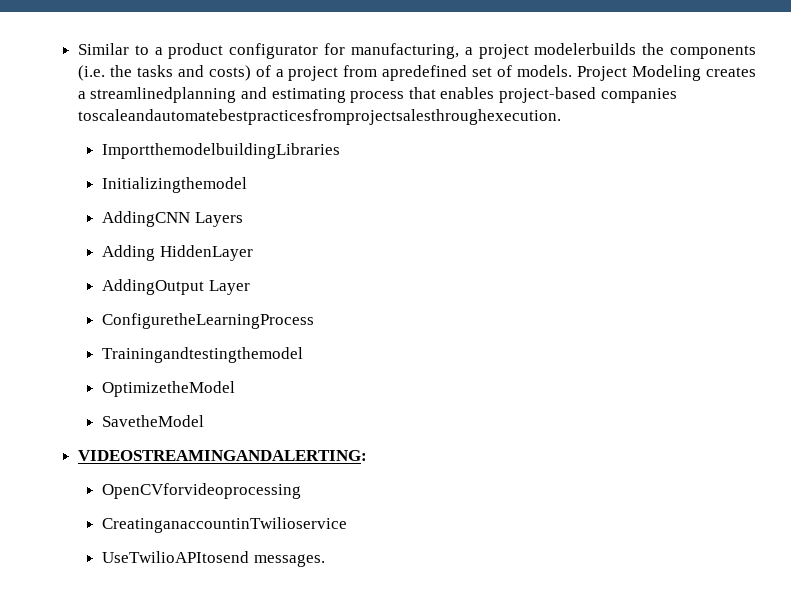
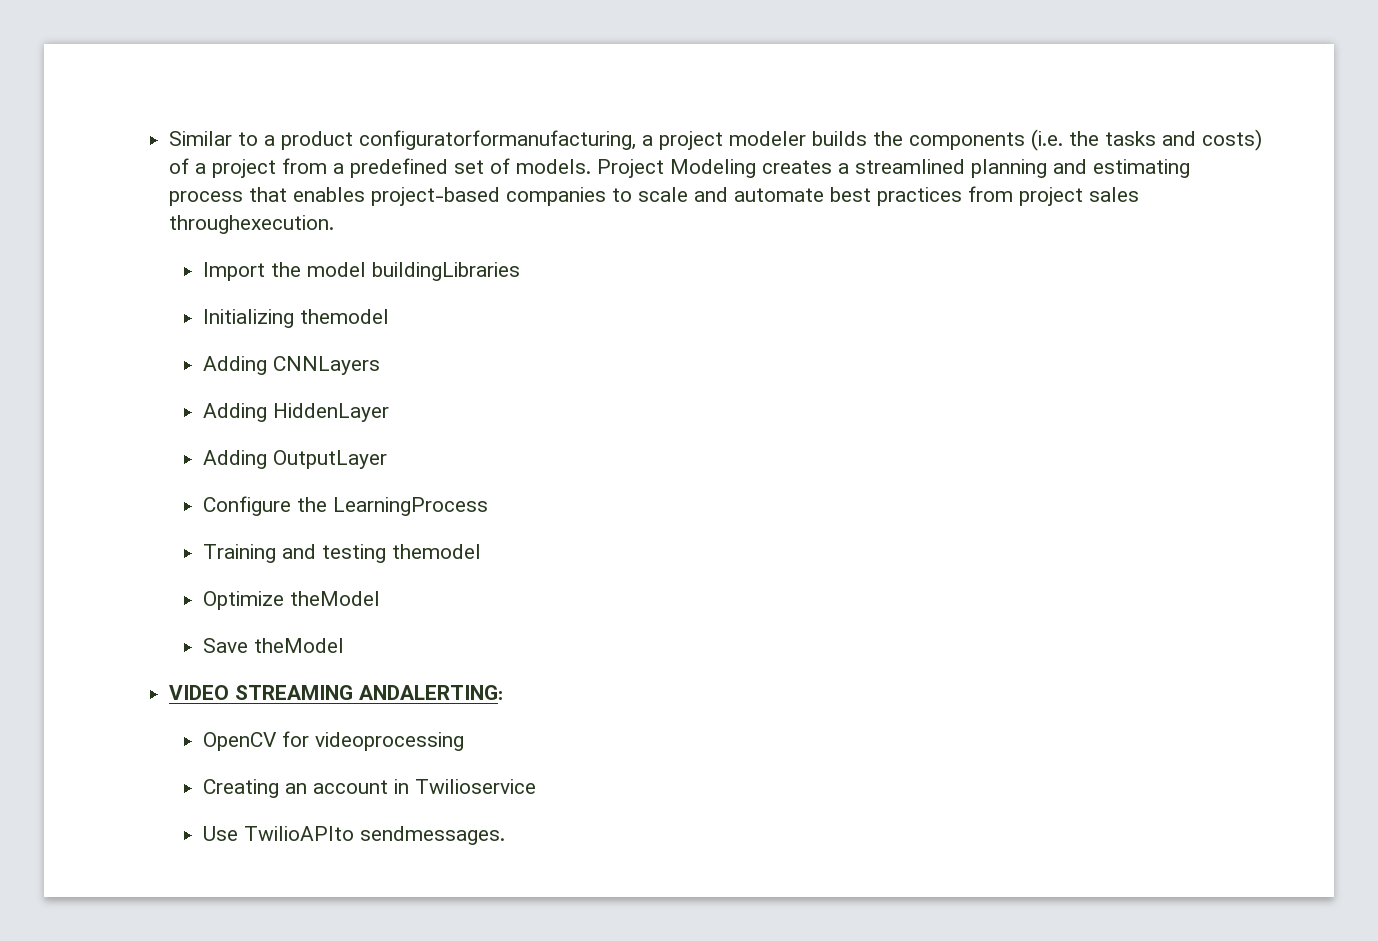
- Similar to a product configurator for manufacturing, a project modelerbuilds the components (i.e. the tasks and costs) of a project from apredefined set of models.
+ Similar to a product configuratorformanufacturing, a project modeler builds the components (i.e. the tasks and costs) of a project from a predefined set of models.
- Project Modeling creates a streamlinedplanning and estimating process that enables project-based companies toscaleandautomatebestpracticesfromprojectsalesthroughexecution.
- ImportthemodelbuildingLibraries
- Initializingthemodel
- AddingCNN Layers
+ Project Modeling creates a streamlined planning and estimating process that enables project-based companies to scale and automate best practices from project sales throughexecution.
+ Import the model buildingLibraries
+ Initializing themodel
+ Adding CNNLayers
  Adding HiddenLayer
- AddingOutput Layer
- ConfiguretheLearningProcess
- Trainingandtestingthemodel
- OptimizetheModel
- SavetheModel
- VIDEOSTREAMINGANDALERTING:
- OpenCVforvideoprocessing
- CreatinganaccountinTwilioservice
- UseTwilioAPItosend messages.
+ Adding OutputLayer
+ Configure the LearningProcess
+ Training and testing themodel
+ Optimize theModel
+ Save theModel
+ VIDEO STREAMING ANDALERTING:
+ OpenCV for videoprocessing
+ Creating an account in Twilioservice
+ Use TwilioAPIto sendmessages.

